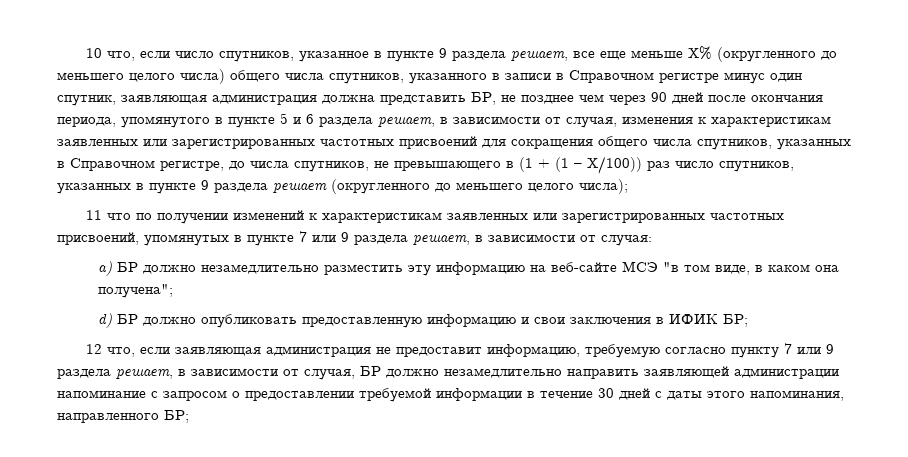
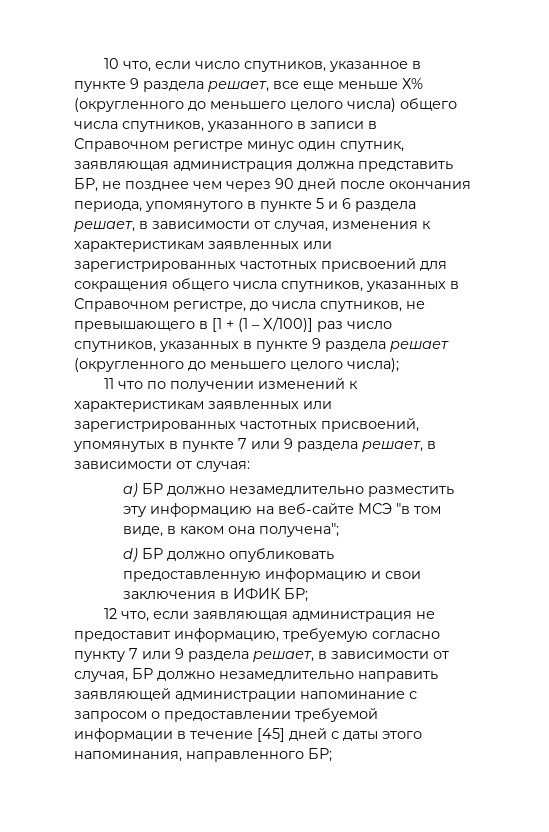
- 10 что, если число спутников, указанное в пункте 9 раздела решает, все еще меньше Х% (округленного до меньшего целого числа) общего числа спутников, указанного в записи в Справочном регистре минус один спутник, заявляющая администрация должна представить БР, не позднее чем через 90 дней после окончания периода, упомянутого в пункте 5 и 6 раздела решает, в зависимости от случая, изменения к характеристикам заявленных или зарегистрированных частотных присвоений для сокращения общего числа спутников, указанных в Справочном регистре, до числа спутников, не превышающего в (1 + (1 – X/100)) раз число спутников, указанных в пункте 9 раздела решает (округленного до меньшего целого числа);
+ 10 что, если число спутников, указанное в пункте 9 раздела решает, все еще меньше Х% (округленного до меньшего целого числа) общего числа спутников, указанного в записи в Справочном регистре минус один спутник, заявляющая администрация должна представить БР, не позднее чем через 90 дней после окончания периода, упомянутого в пункте 5 и 6 раздела решает, в зависимости от случая, изменения к характеристикам заявленных или зарегистрированных частотных присвоений для сокращения общего числа спутников, указанных в Справочном регистре, до числа спутников, не превышающего в [1 + (1 – X/100)] раз число спутников, указанных в пункте 9 раздела решает (округленного до меньшего целого числа);
- 12 что, если заявляющая администрация не предоставит информацию, требуемую согласно пункту 7 или 9 раздела решает, в зависимости от случая, БР должно незамедлительно направить заявляющей администрации напоминание с запросом о предоставлении требуемой информации в течение 30 дней с даты этого напоминания, направленного БР;
+ 12 что, если заявляющая администрация не предоставит информацию, требуемую согласно пункту 7 или 9 раздела решает, в зависимости от случая, БР должно незамедлительно направить заявляющей администрации напоминание с запросом о предоставлении требуемой информации в течение [45] дней с даты этого напоминания, направленного БР;

